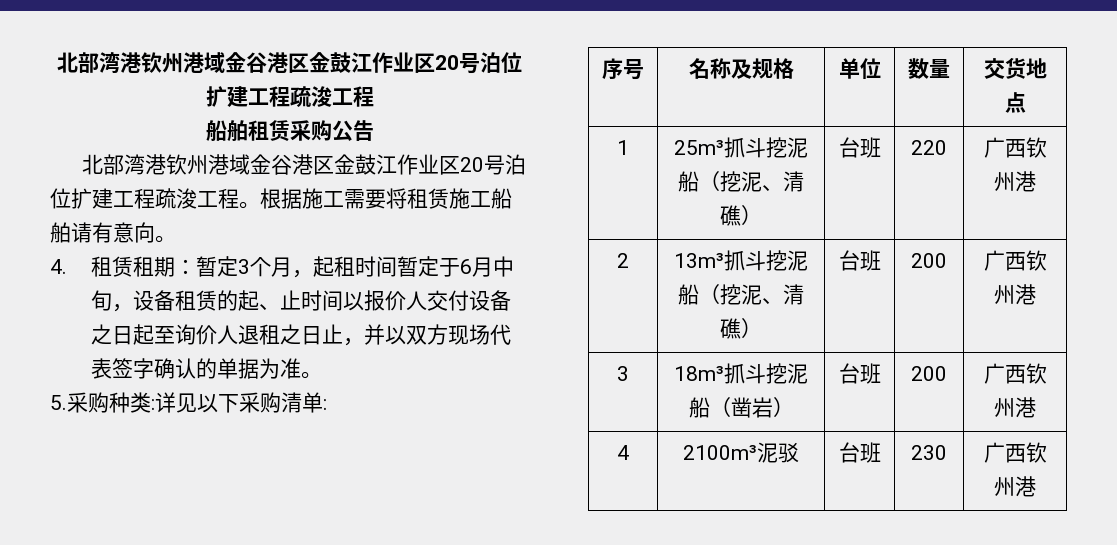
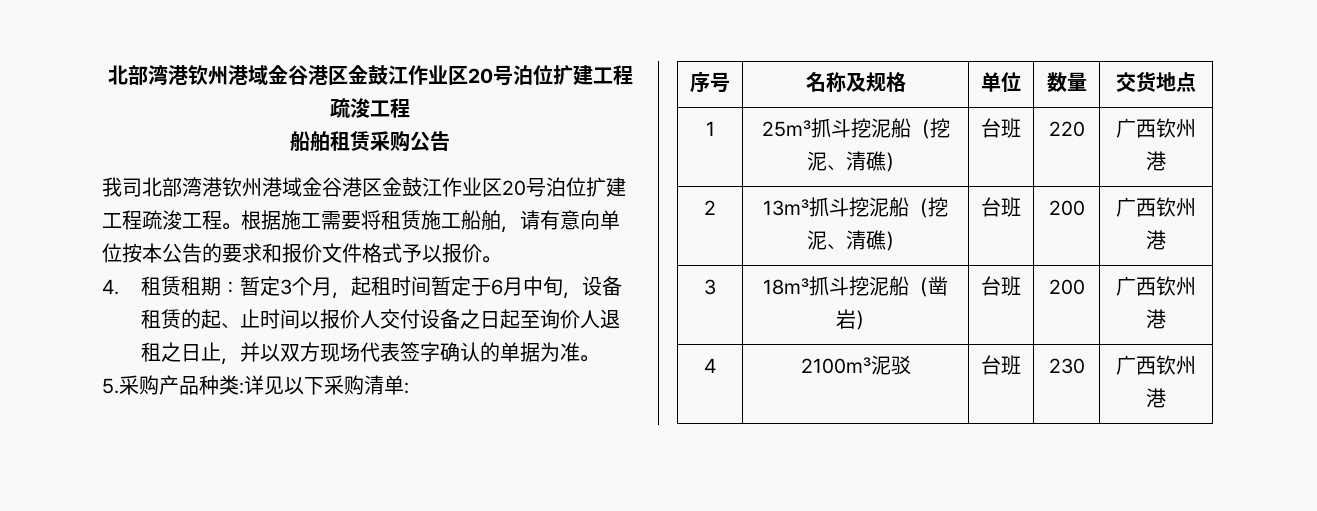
- 北部湾港钦州港域金谷港区金鼓江作业区20号泊位扩建工程疏浚工程。
+ 我司北部湾港钦州港域金谷港区金鼓江作业区20号泊位扩建工程疏浚工程。
- 根据施工需要将租赁施工船舶请有意向。
+ 根据施工需要将租赁施工船舶，请有意向单位按本公告的要求和报价文件格式予以报价。
- 5.采购种类:详见以下采购清单:
+ 5.采购产品种类:详见以下采购清单:

